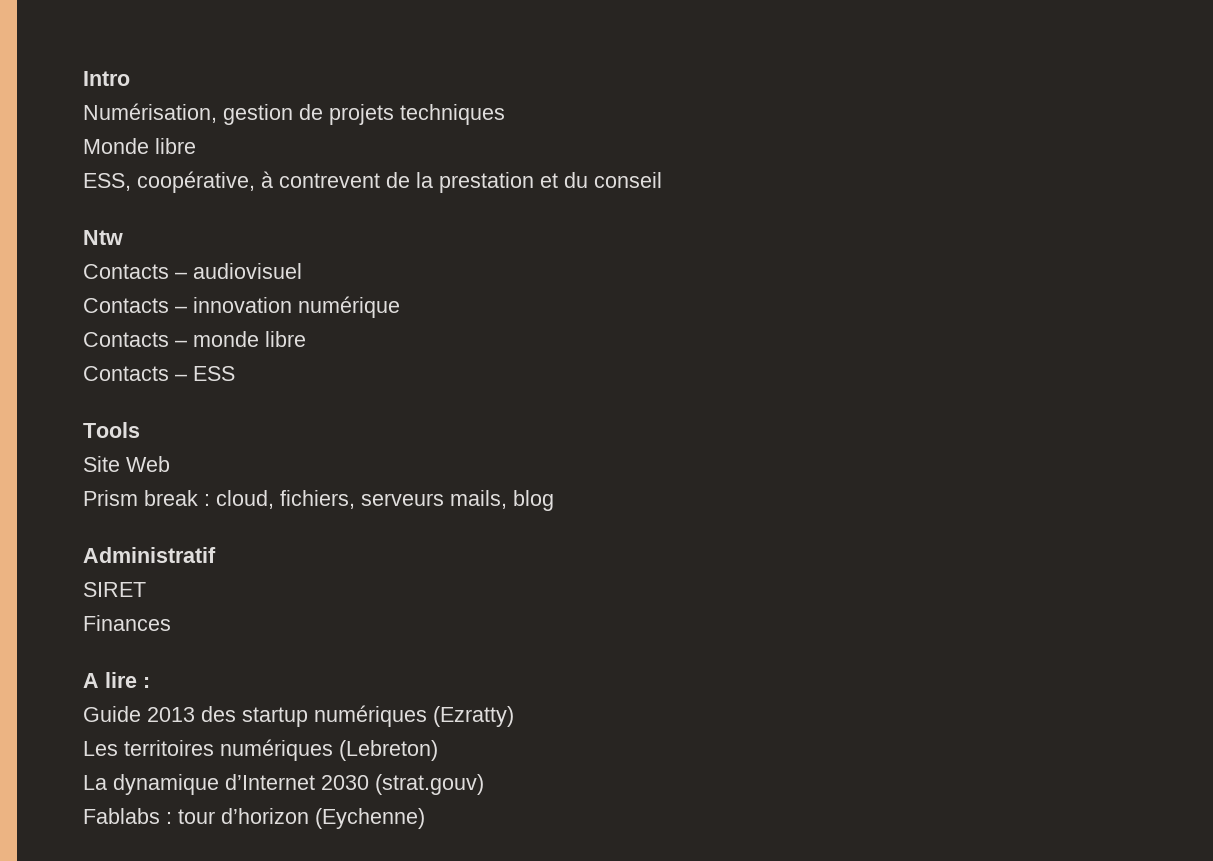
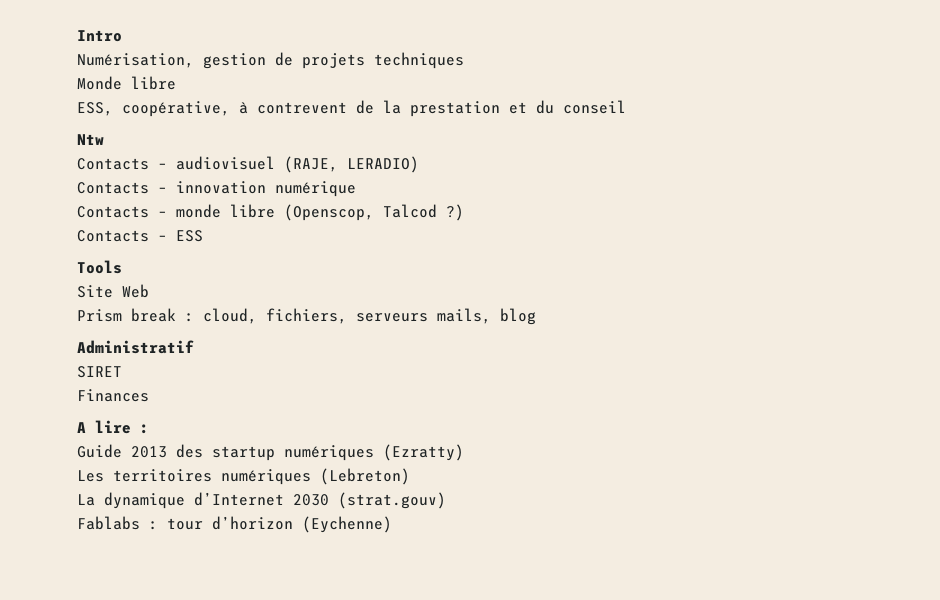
- Contacts – audiovisuel
+ Contacts – audiovisuel (RAJE, LERADIO)
- Contacts – monde libre
+ Contacts – monde libre (Openscop, Talcod ?)

